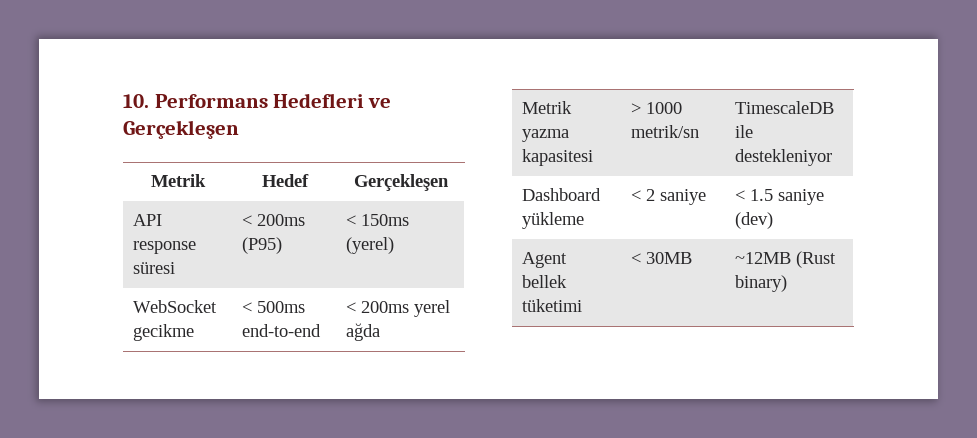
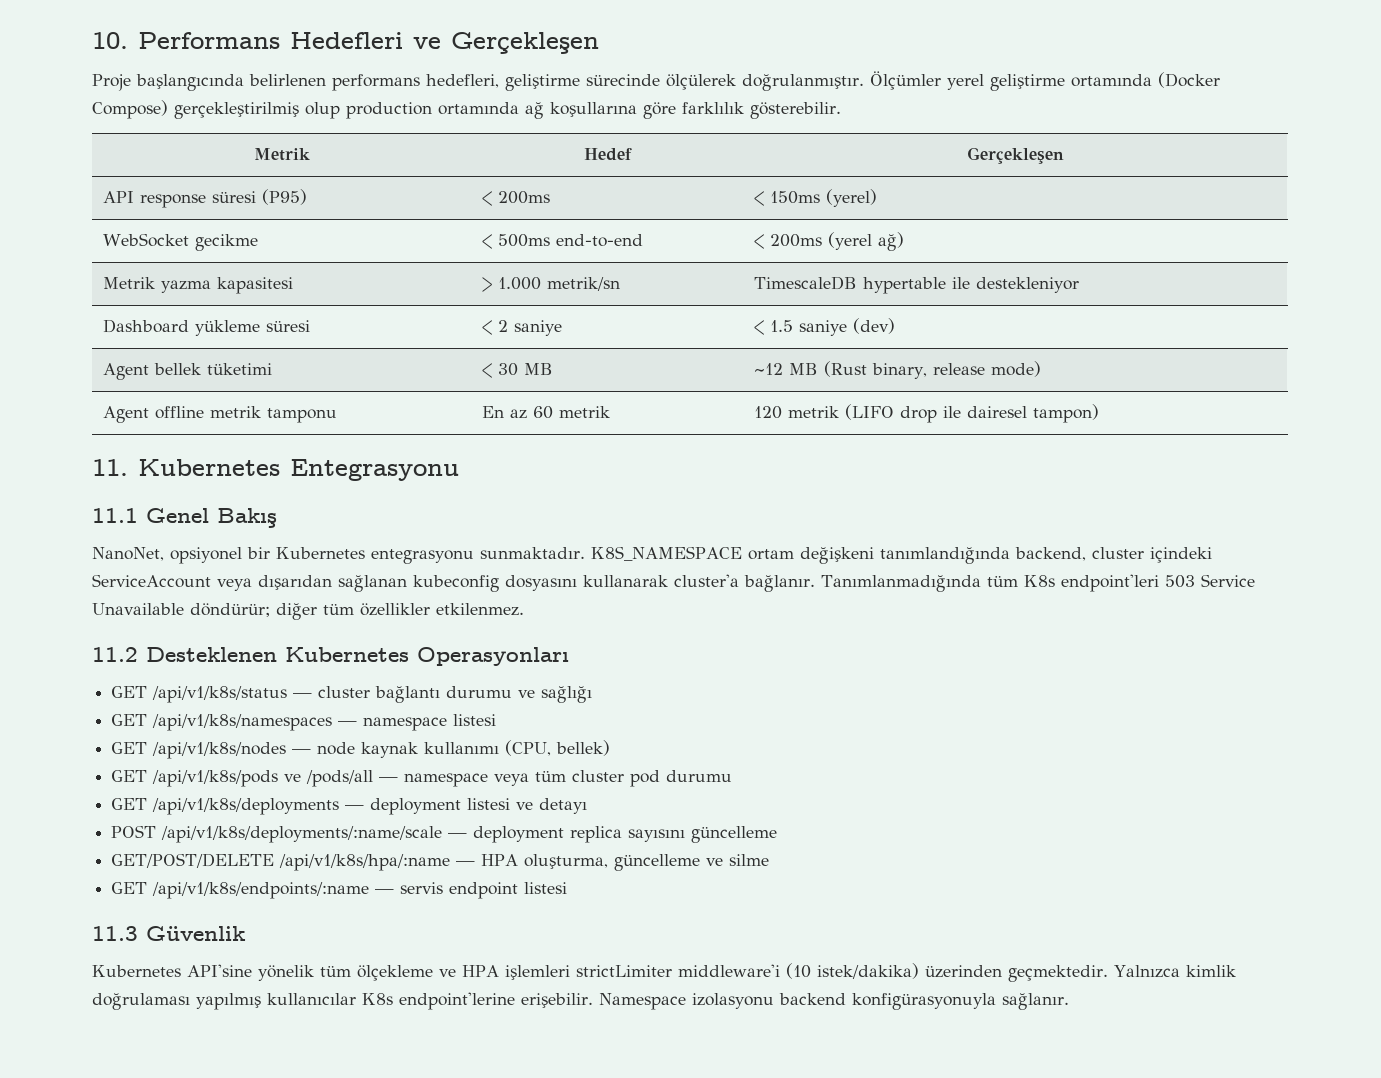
+ Proje başlangıcında belirlenen performans hedefleri, geliştirme sürecinde ölçülerek doğrulanmıştır. Ölçümler yerel geliştirme ortamında (Docker Compose) gerçekleştirilmiş olup production ortamında ağ koşullarına göre farklılık gösterebilir.
- API response süresi | < 200ms (P95) | < 150ms (yerel)
+ API response süresi (P95) | < 200ms | < 150ms (yerel)
- WebSocket gecikme | < 500ms end-to-end | < 200ms yerel ağda
+ WebSocket gecikme | < 500ms end-to-end | < 200ms (yerel ağ)
- Metrik yazma kapasitesi | > 1000 metrik/sn | TimescaleDB ile destekleniyor
+ Metrik yazma kapasitesi | > 1.000 metrik/sn | TimescaleDB hypertable ile destekleniyor
- Dashboard yükleme | < 2 saniye | < 1.5 saniye (dev)
+ Dashboard yükleme süresi | < 2 saniye | < 1.5 saniye (dev)
- Agent bellek tüketimi | < 30MB | ~12MB (Rust binary)
+ Agent bellek tüketimi | < 30 MB | ~12 MB (Rust binary, release mode)
+ Agent offline metrik tamponu | En az 60 metrik | 120 metrik (LIFO drop ile dairesel tampon)
+ 11. Kubernetes Entegrasyonu
+ 11.1 Genel Bakış
+ NanoNet, opsiyonel bir Kubernetes entegrasyonu sunmaktadır. K8S_NAMESPACE ortam değişkeni tanımlandığında backend, cluster içindeki ServiceAccount veya dışarıdan sağlanan kubeconfig dosyasını kullanarak cluster'a bağlanır. Tanımlanmadığında tüm K8s endpoint'leri 503 Service Unavailable döndürür; diğer tüm özellikler etkilenmez.
+ 11.2 Desteklenen Kubernetes Operasyonları
+ GET /api/v1/k8s/status — cluster bağlantı durumu ve sağlığı
+ GET /api/v1/k8s/namespaces — namespace listesi
+ GET /api/v1/k8s/nodes — node kaynak kullanımı (CPU, bellek)
+ GET /api/v1/k8s/pods ve /pods/all — namespace veya tüm cluster pod durumu
+ GET /api/v1/k8s/deployments — deployment listesi ve detayı
+ POST /api/v1/k8s/deployments/:name/scale — deployment replica sayısını güncelleme
+ GET/POST/DELETE /api/v1/k8s/hpa/:name — HPA oluşturma, güncelleme ve silme
+ GET /api/v1/k8s/endpoints/:name — servis endpoint listesi
+ 11.3 Güvenlik
+ Kubernetes API'sine yönelik tüm ölçekleme ve HPA işlemleri strictLimiter middleware'i (10 istek/dakika) üzerinden geçmektedir. Yalnızca kimlik doğrulaması yapılmış kullanıcılar K8s endpoint'lerine erişebilir. Namespace izolasyonu backend konfigürasyonuyla sağlanır.

